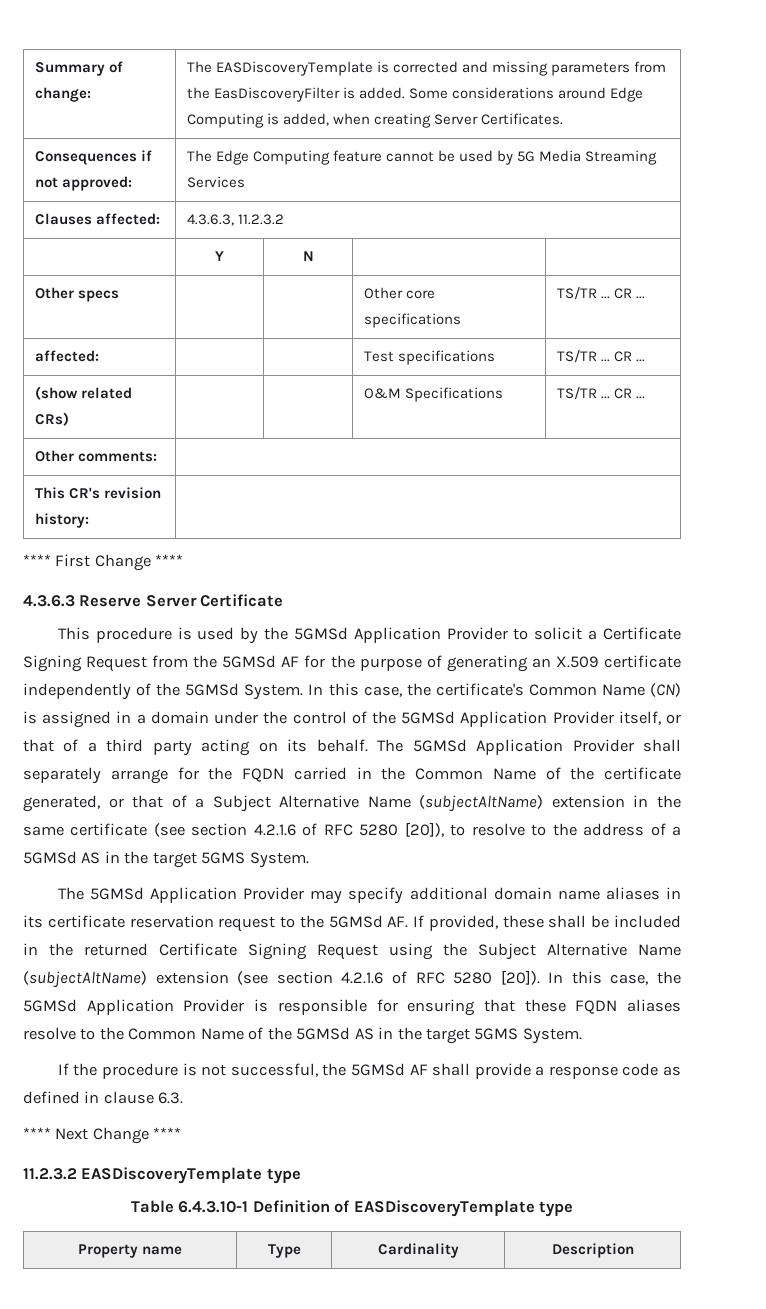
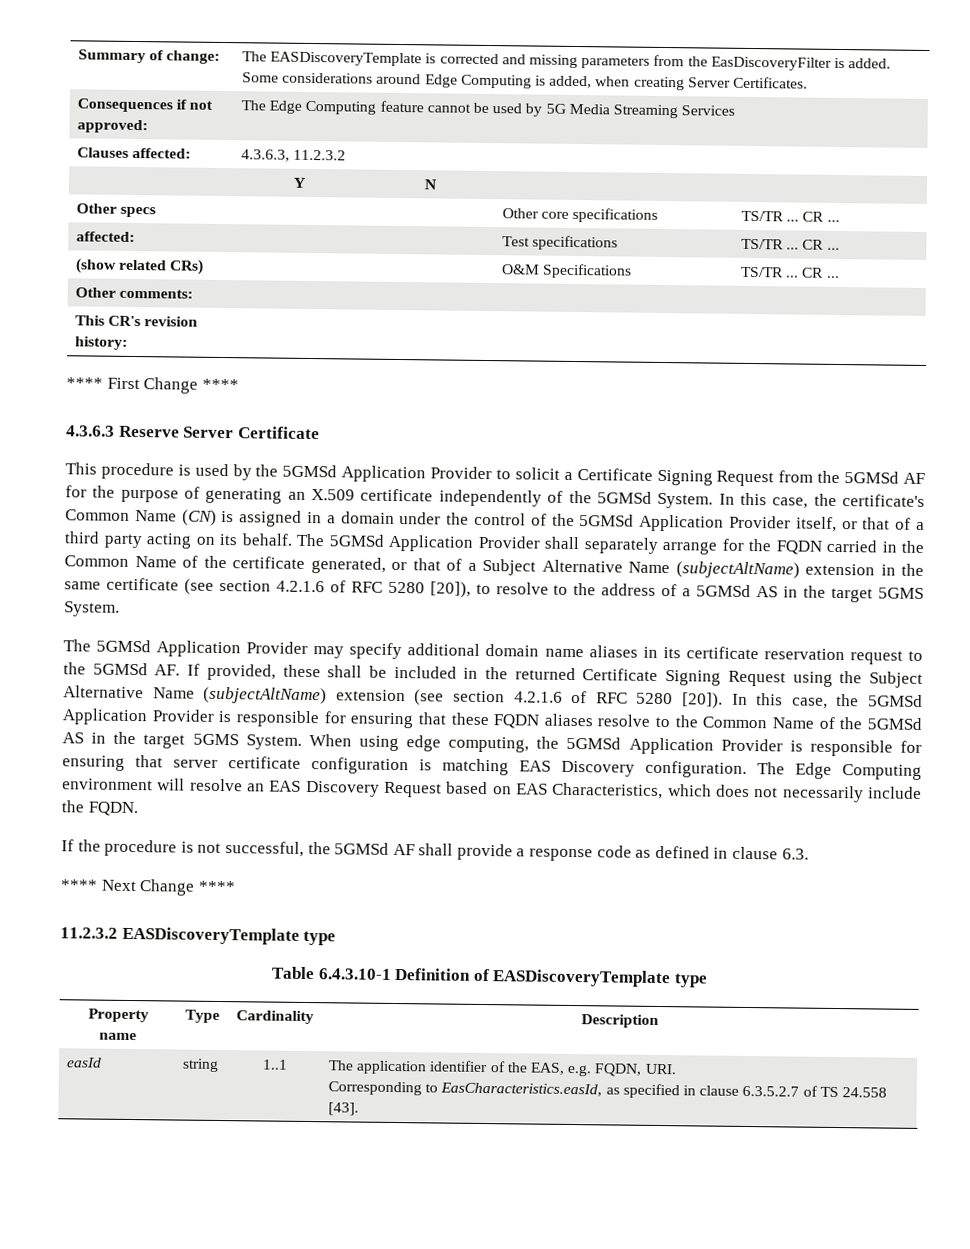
+ When using edge computing, the 5GMSd Application Provider is responsible for ensuring that server certificate configuration is matching EAS Discovery configuration. The Edge Computing environment will resolve an EAS Discovery Request based on EAS Characteristics, which does not necessarily include the FQDN.
+ easId | string | 1..1 | The application identifier of the EAS, e.g. FQDN, URI.
+ Corresponding to EasCharacteristics.easId, as specified in clause 6.3.5.2.7 of TS 24.558 [43].

